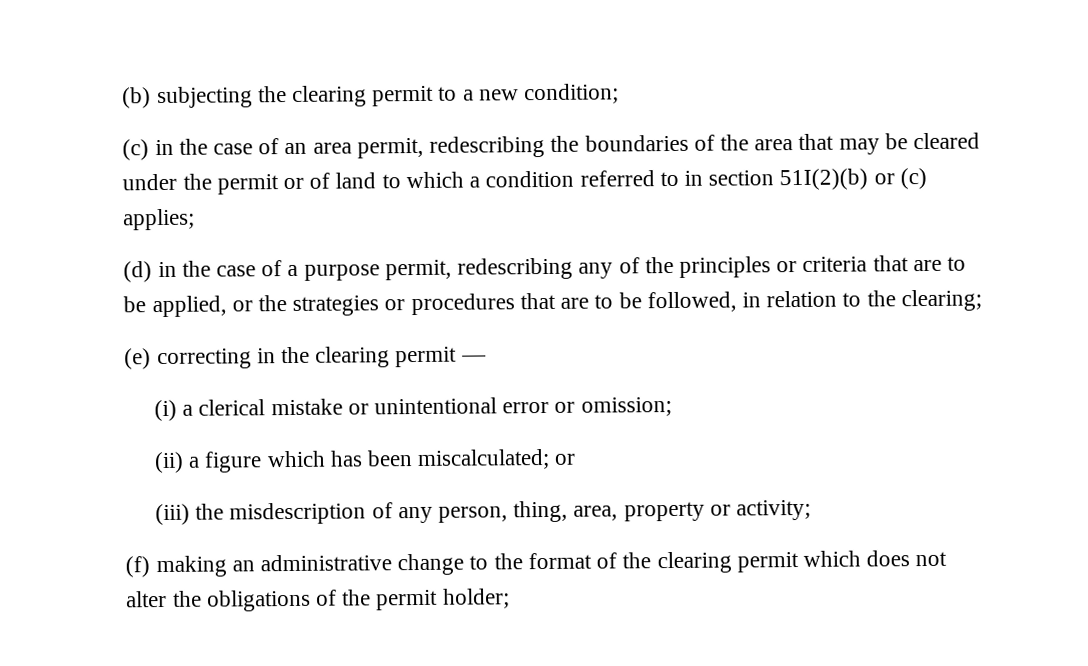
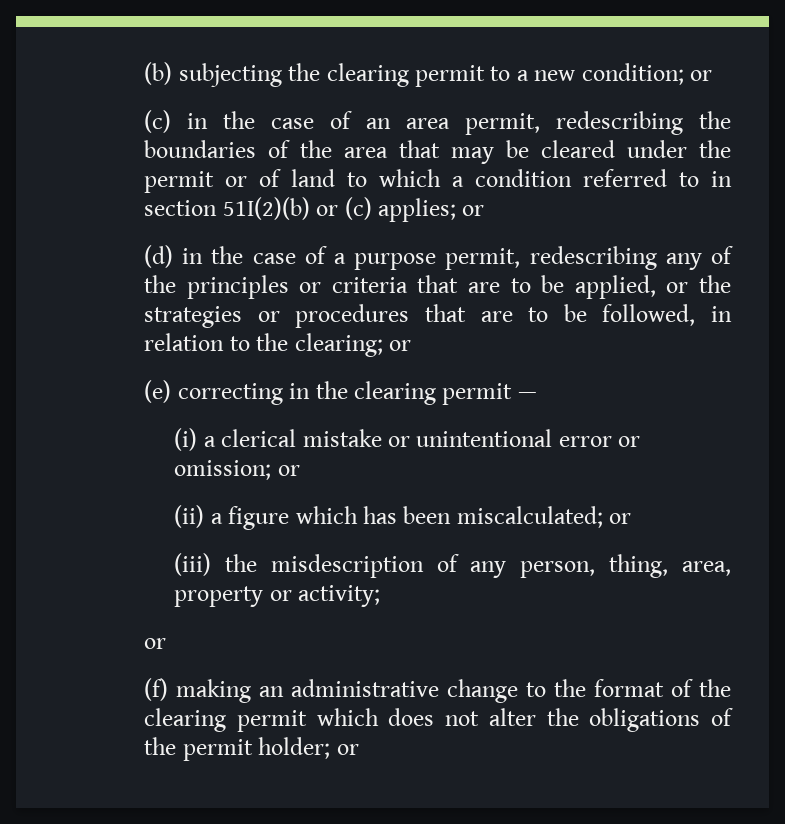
- (b) subjecting the clearing permit to a new condition;
+ (b) subjecting the clearing permit to a new condition; or
- (c) in the case of an area permit, redescribing the boundaries of the area that may be cleared under the permit or of land to which a condition referred to in section 51I(2)(b) or (c) applies;
+ (c) in the case of an area permit, redescribing the boundaries of the area that may be cleared under the permit or of land to which a condition referred to in section 51I(2)(b) or (c) applies; or
- (d) in the case of a purpose permit, redescribing any of the principles or criteria that are to be applied, or the strategies or procedures that are to be followed, in relation to the clearing;
+ (d) in the case of a purpose permit, redescribing any of the principles or criteria that are to be applied, or the strategies or procedures that are to be followed, in relation to the clearing; or
- (i) a clerical mistake or unintentional error or omission;
+ (i) a clerical mistake or unintentional error or omission; or
  (iii) the misdescription of any person, thing, area, property or activity;
+ or
- (f) making an administrative change to the format of the clearing permit which does not alter the obligations of the permit holder;
+ (f) making an administrative change to the format of the clearing permit which does not alter the obligations of the permit holder; or

